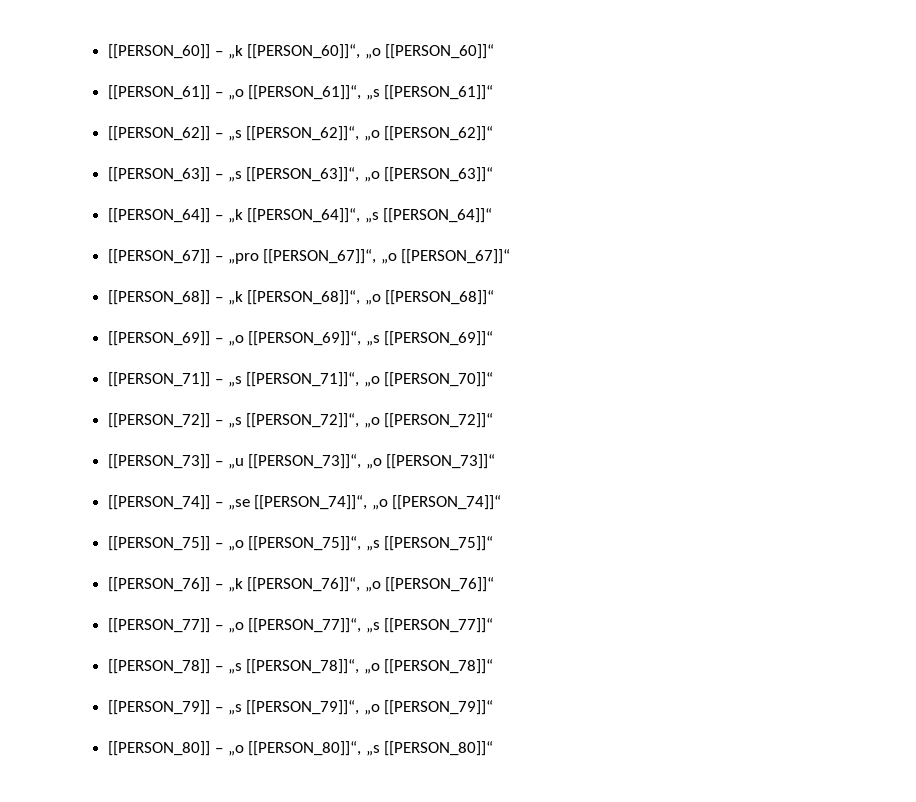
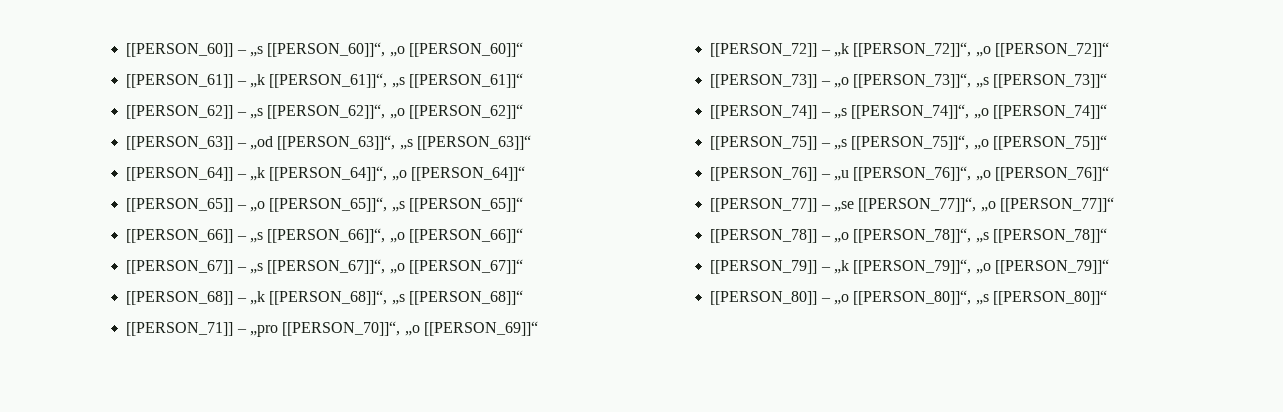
- [[PERSON_60]] – „k [[PERSON_60]]“, „o [[PERSON_60]]“
+ [[PERSON_60]] – „s [[PERSON_60]]“, „o [[PERSON_60]]“
- [[PERSON_61]] – „o [[PERSON_61]]“, „s [[PERSON_61]]“
+ [[PERSON_61]] – „k [[PERSON_61]]“, „s [[PERSON_61]]“
- [[PERSON_63]] – „s [[PERSON_63]]“, „o [[PERSON_63]]“
+ [[PERSON_63]] – „od [[PERSON_63]]“, „s [[PERSON_63]]“
- [[PERSON_64]] – „k [[PERSON_64]]“, „s [[PERSON_64]]“
+ [[PERSON_64]] – „k [[PERSON_64]]“, „o [[PERSON_64]]“
+ [[PERSON_65]] – „o [[PERSON_65]]“, „s [[PERSON_65]]“
+ [[PERSON_66]] – „s [[PERSON_66]]“, „o [[PERSON_66]]“
- [[PERSON_67]] – „pro [[PERSON_67]]“, „o [[PERSON_67]]“
+ [[PERSON_67]] – „s [[PERSON_67]]“, „o [[PERSON_67]]“
- [[PERSON_68]] – „k [[PERSON_68]]“, „o [[PERSON_68]]“
+ [[PERSON_68]] – „k [[PERSON_68]]“, „s [[PERSON_68]]“
- [[PERSON_69]] – „o [[PERSON_69]]“, „s [[PERSON_69]]“
- [[PERSON_71]] – „s [[PERSON_71]]“, „o [[PERSON_70]]“
+ [[PERSON_71]] – „pro [[PERSON_70]]“, „o [[PERSON_69]]“
- [[PERSON_72]] – „s [[PERSON_72]]“, „o [[PERSON_72]]“
+ [[PERSON_72]] – „k [[PERSON_72]]“, „o [[PERSON_72]]“
- [[PERSON_73]] – „u [[PERSON_73]]“, „o [[PERSON_73]]“
+ [[PERSON_73]] – „o [[PERSON_73]]“, „s [[PERSON_73]]“
- [[PERSON_74]] – „se [[PERSON_74]]“, „o [[PERSON_74]]“
+ [[PERSON_74]] – „s [[PERSON_74]]“, „o [[PERSON_74]]“
- [[PERSON_75]] – „o [[PERSON_75]]“, „s [[PERSON_75]]“
+ [[PERSON_75]] – „s [[PERSON_75]]“, „o [[PERSON_75]]“
- [[PERSON_76]] – „k [[PERSON_76]]“, „o [[PERSON_76]]“
+ [[PERSON_76]] – „u [[PERSON_76]]“, „o [[PERSON_76]]“
- [[PERSON_77]] – „o [[PERSON_77]]“, „s [[PERSON_77]]“
+ [[PERSON_77]] – „se [[PERSON_77]]“, „o [[PERSON_77]]“
- [[PERSON_78]] – „s [[PERSON_78]]“, „o [[PERSON_78]]“
+ [[PERSON_78]] – „o [[PERSON_78]]“, „s [[PERSON_78]]“
- [[PERSON_79]] – „s [[PERSON_79]]“, „o [[PERSON_79]]“
+ [[PERSON_79]] – „k [[PERSON_79]]“, „o [[PERSON_79]]“

